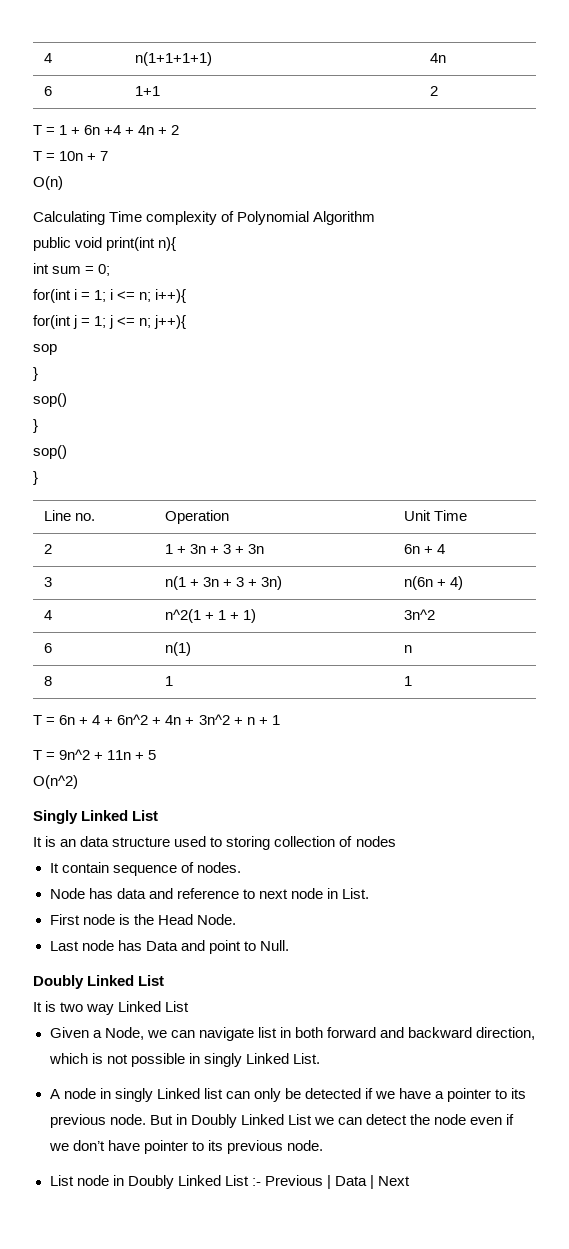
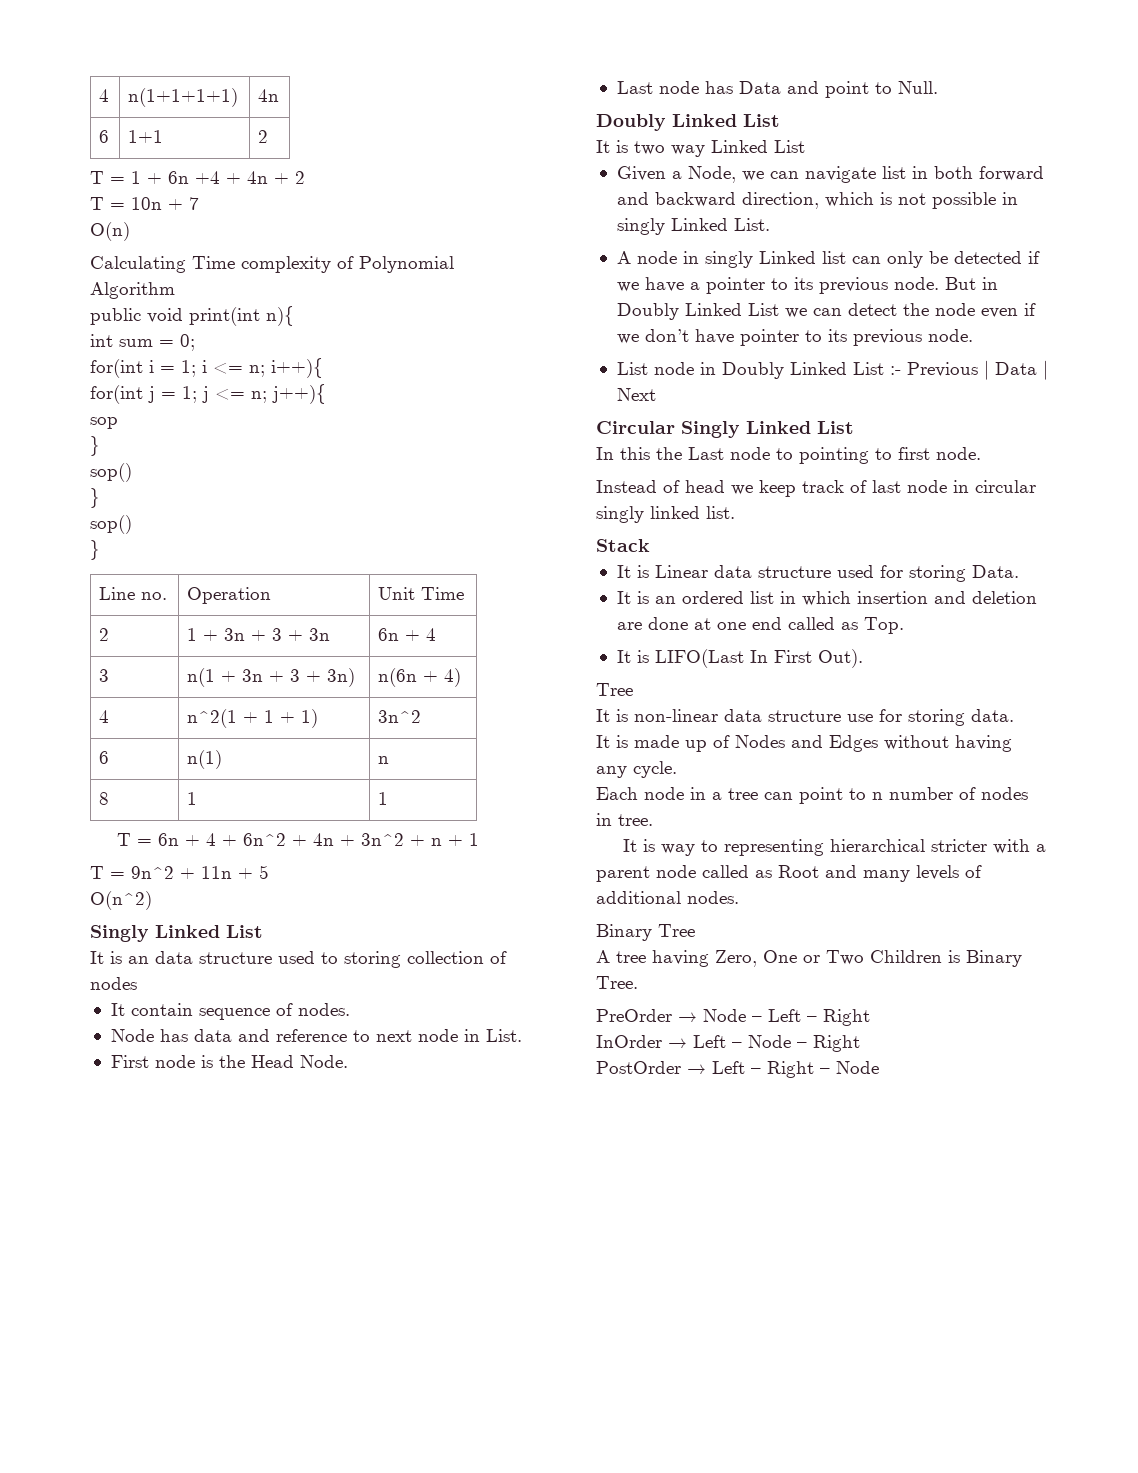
+ Circular Singly Linked List
+ In this the Last node to pointing to first node.
+ Instead of head we keep track of last node in circular singly linked list.
+ Stack
+ It is Linear data structure used for storing Data.
+ It is an ordered list in which insertion and deletion are done at one end called as Top.
+ It is LIFO(Last In First Out).
+ Tree
+ It is non-linear data structure use for storing data.
+ It is made up of Nodes and Edges without having any cycle.
+ Each node in a tree can point to n number of nodes in tree.
+ It is way to representing hierarchical stricter with a parent node called as Root and many levels of additional nodes.
+ Binary Tree
+ A tree having Zero, One or Two Children is Binary Tree.
+ PreOrder → Node – Left – Right
+ InOrder → Left – Node – Right
+ PostOrder → Left – Right – Node

